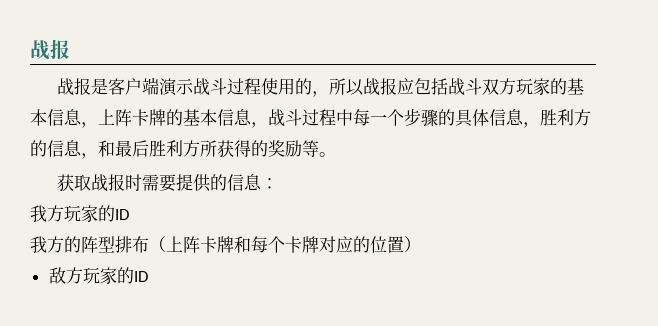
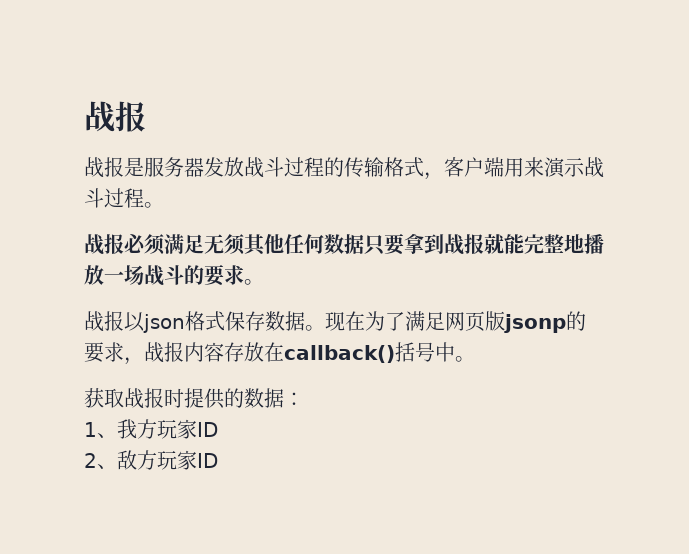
- 战报是客户端演示战斗过程使用的，所以战报应包括战斗双方玩家的基本信息，上阵卡牌的基本信息，战斗过程中每一个步骤的具体信息，胜利方的信息，和最后胜利方所获得的奖励等。
+ 战报是服务器发放战斗过程的传输格式，客户端用来演示战斗过程。
+ 战报必须满足无须其他任何数据只要拿到战报就能完整地播放一场战斗的要求。
+ 战报以json格式保存数据。现在为了满足网页版jsonp的要求，战报内容存放在callback()括号中。
- 获取战报时需要提供的信息：
+ 获取战报时提供的数据：
- 我方玩家的ID
+ 1、我方玩家ID
- 我方的阵型排布（上阵卡牌和每个卡牌对应的位置）
- 敌方玩家的ID
+ 2、敌方玩家ID

